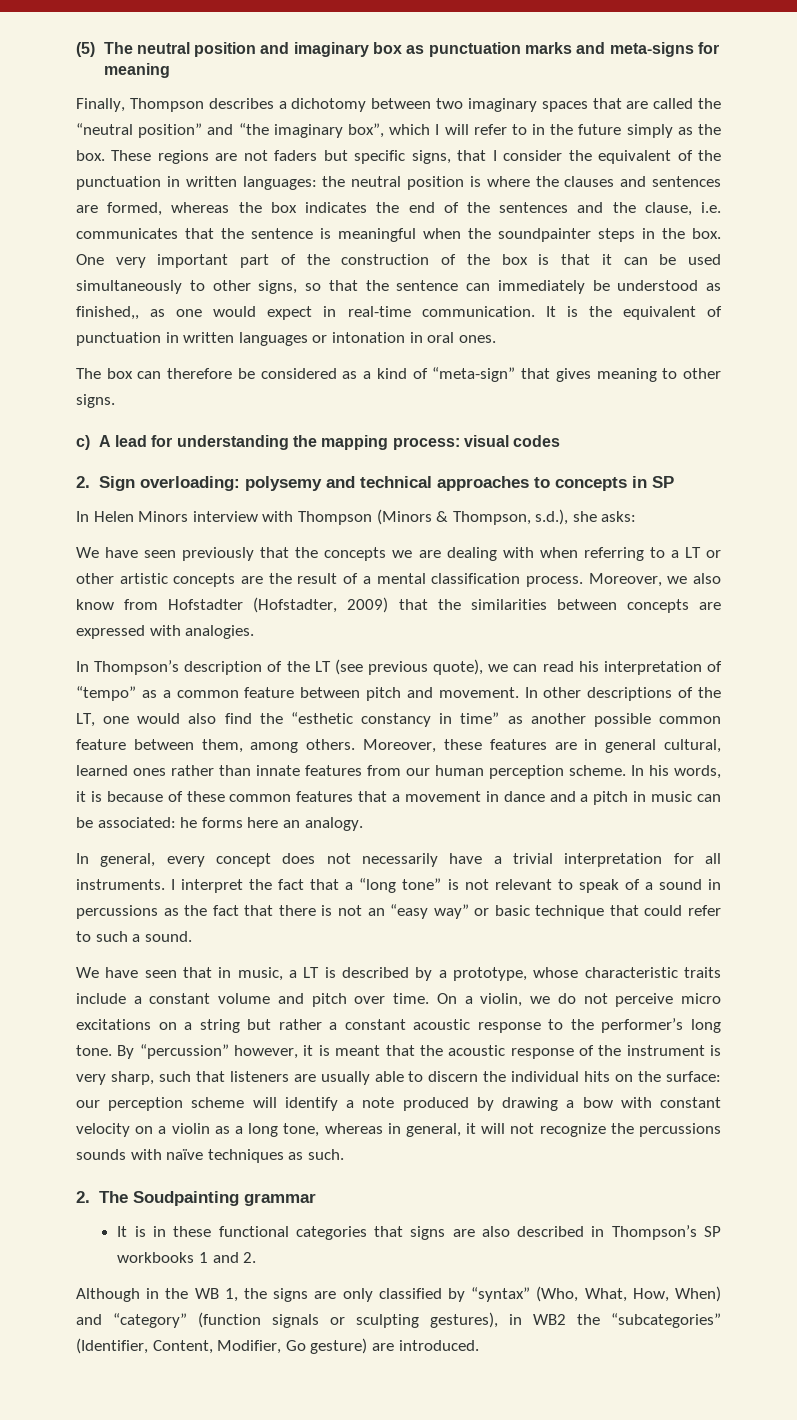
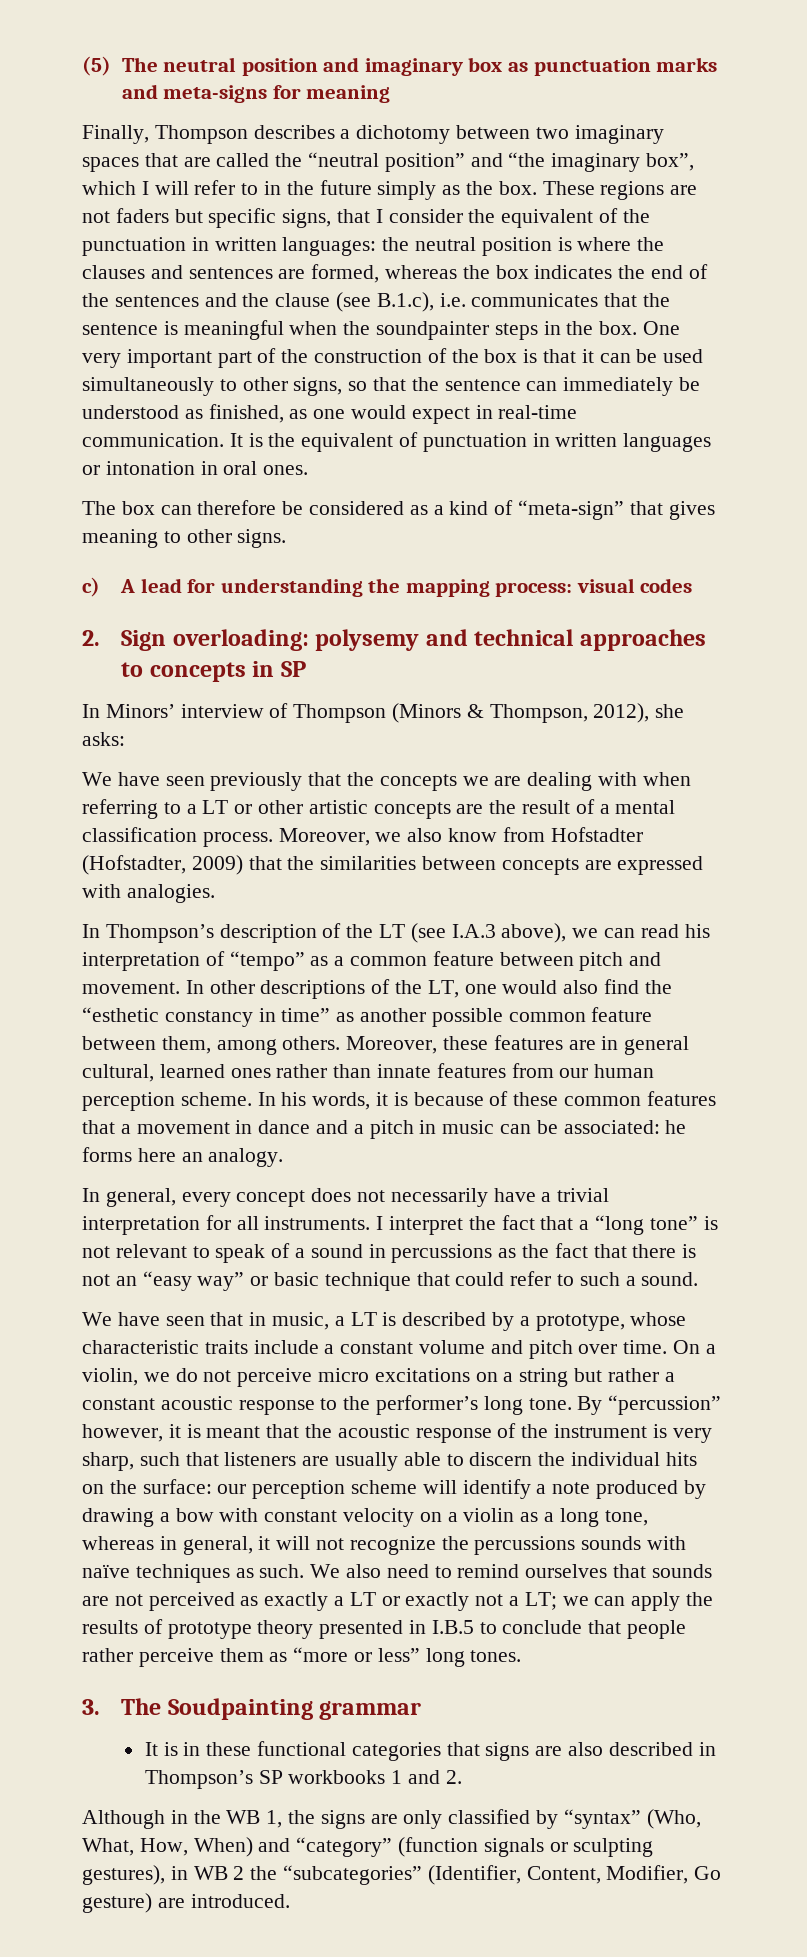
- These regions are not faders but specific signs, that I consider the equivalent of the punctuation in written languages: the neutral position is where the clauses and sentences are formed, whereas the box indicates the end of the sentences and the clause, i.e. communicates that the sentence is meaningful when the soundpainter steps in the box.
+ These regions are not faders but specific signs, that I consider the equivalent of the punctuation in written languages: the neutral position is where the clauses and sentences are formed, whereas the box indicates the end of the sentences and the clause (see B.1.c), i.e. communicates that the sentence is meaningful when the soundpainter steps in the box.
- One very important part of the construction of the box is that it can be used simultaneously to other signs, so that the sentence can immediately be understood as finished,, as one would expect in real-time communication.
+ One very important part of the construction of the box is that it can be used simultaneously to other signs, so that the sentence can immediately be understood as finished, as one would expect in real-time communication.
- In Helen Minors interview with Thompson (Minors & Thompson, s.d.), she asks:
+ In Minors’ interview of Thompson (Minors & Thompson, 2012), she asks:
- In Thompson’s description of the LT (see previous quote), we can read his interpretation of “tempo” as a common feature between pitch and movement.
+ In Thompson’s description of the LT (see I.A.3 above), we can read his interpretation of “tempo” as a common feature between pitch and movement.
- our perception scheme will identify a note produced by drawing a bow with constant velocity on a violin as a long tone, whereas in general, it will not recognize the percussions sounds with naïve techniques as such.
- 2. The Soudpainting grammar
+ our perception scheme will identify a note produced by drawing a bow with constant velocity on a violin as a long tone, whereas in general, it will not recognize the percussions sounds with naïve techniques as such. We also need to remind ourselves that sounds are not perceived as exactly a LT or exactly not a LT; we can apply the results of prototype theory presented in I.B.5 to conclude that people rather perceive them as “more or less” long tones.
+ 3. The Soudpainting grammar
- Although in the WB 1, the signs are only classified by “syntax” (Who, What, How, When) and “category” (function signals or sculpting gestures), in WB2 the “subcategories” (Identifier, Content, Modifier, Go gesture) are introduced.
+ Although in the WB 1, the signs are only classified by “syntax” (Who, What, How, When) and “category” (function signals or sculpting gestures), in WB 2 the “subcategories” (Identifier, Content, Modifier, Go gesture) are introduced.

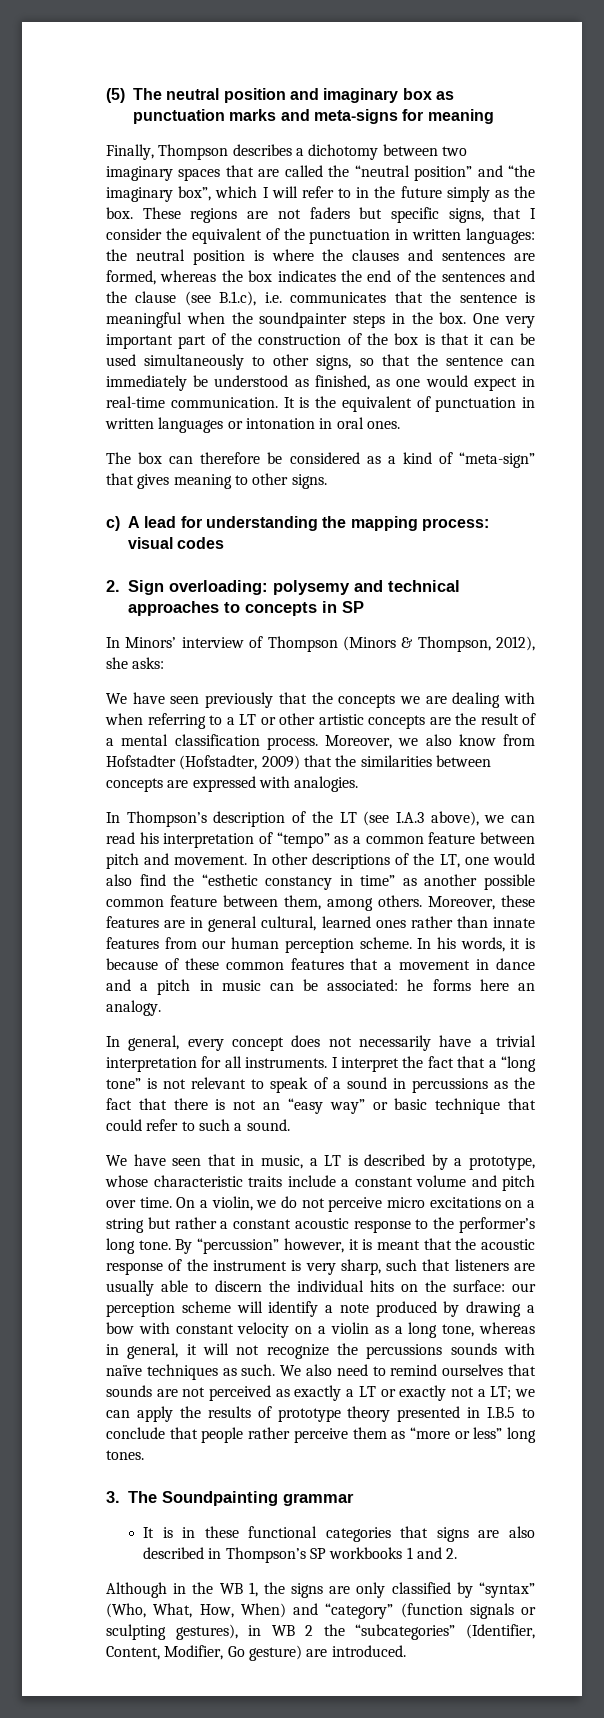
- 3. The Soudpainting grammar
+ 3. The Soundpainting grammar

